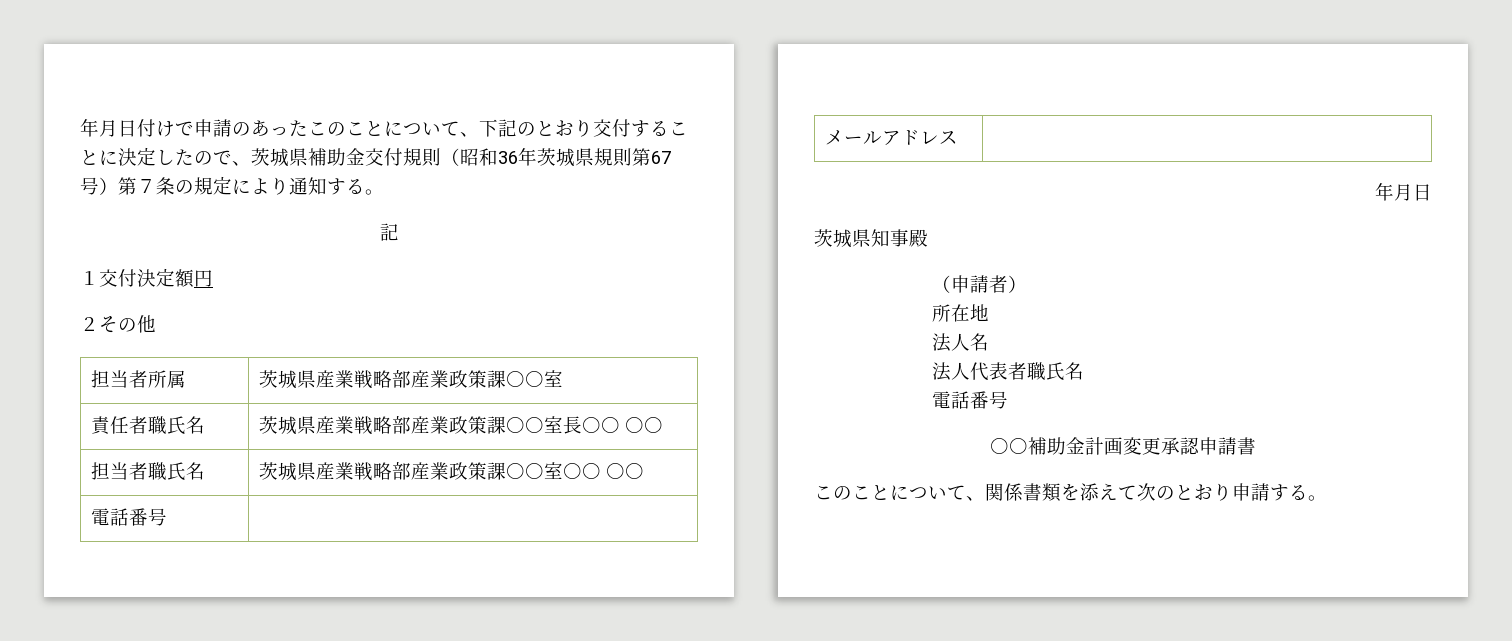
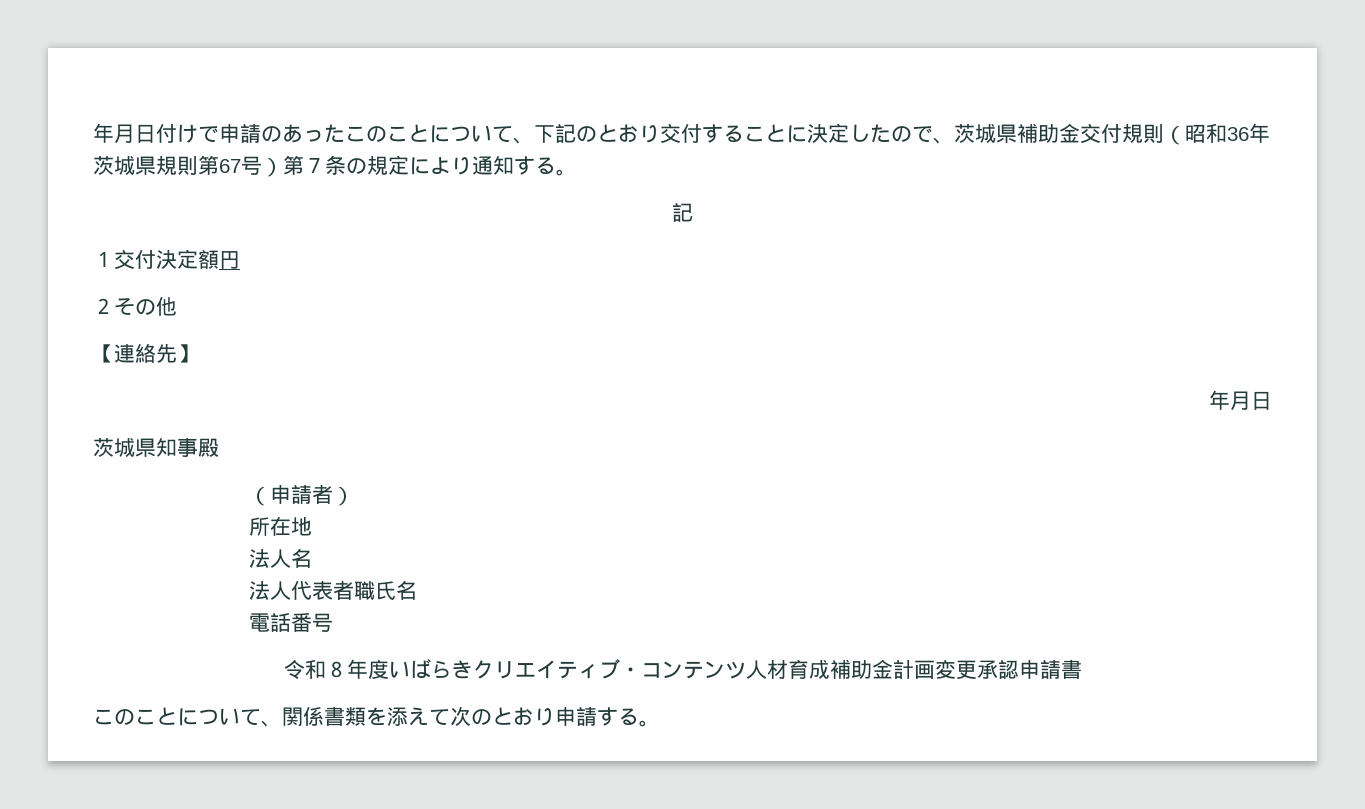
- 担当者所属 | 茨城県産業戦略部産業政策課○○室
- 責任者職氏名 | 茨城県産業戦略部産業政策課○○室長○○ ○○
- 担当者職氏名 | 茨城県産業戦略部産業政策課○○室○○ ○○
- 電話番号 |
- メールアドレス |
+ 【連絡先】
- ○○補助金計画変更承認申請書
+ 令和８年度いばらきクリエイティブ・コンテンツ人材育成補助金計画変更承認申請書

